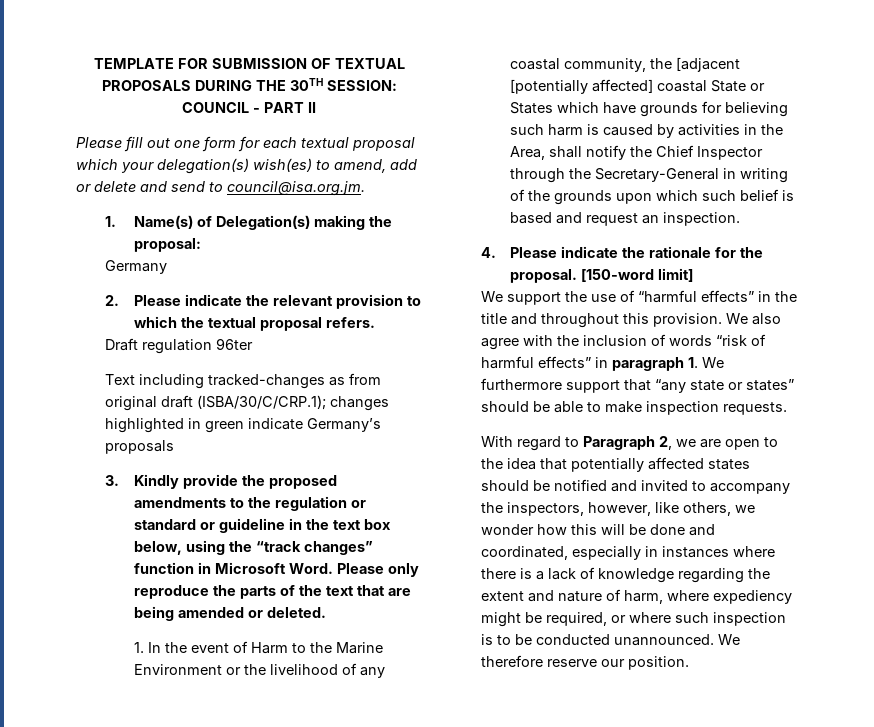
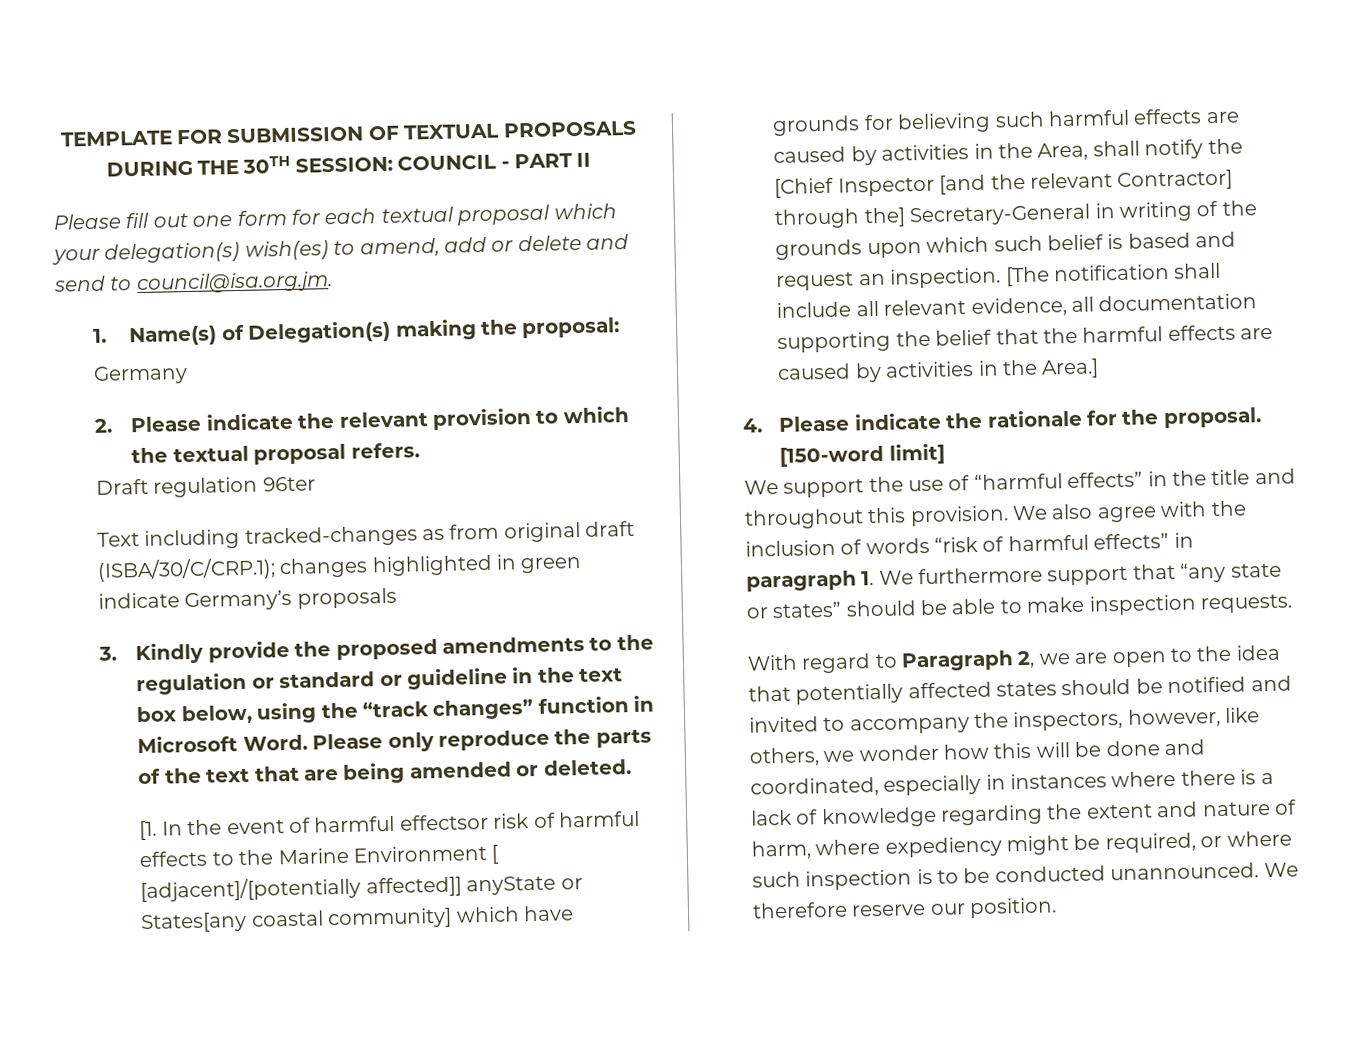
- 1. In the event of Harm to the Marine Environment or the livelihood of any coastal community, the [adjacent [potentially affected] coastal State or States which have grounds for believing such harm is caused by activities in the Area, shall notify the Chief Inspector through the Secretary-General in writing of the grounds upon which such belief is based and request an inspection.
+ [1. In the event of harmful effectsor risk of harmful effects to the Marine Environment [ [adjacent]/[potentially affected]] anyState or States[any coastal community] which have grounds for believing such harmful effects are caused by activities in the Area, shall notify the [Chief Inspector [and the relevant Contractor] through the] Secretary-General in writing of the grounds upon which such belief is based and request an inspection. [The notification shall include all relevant evidence, all documentation supporting the belief that the harmful effects are caused by activities in the Area.]

